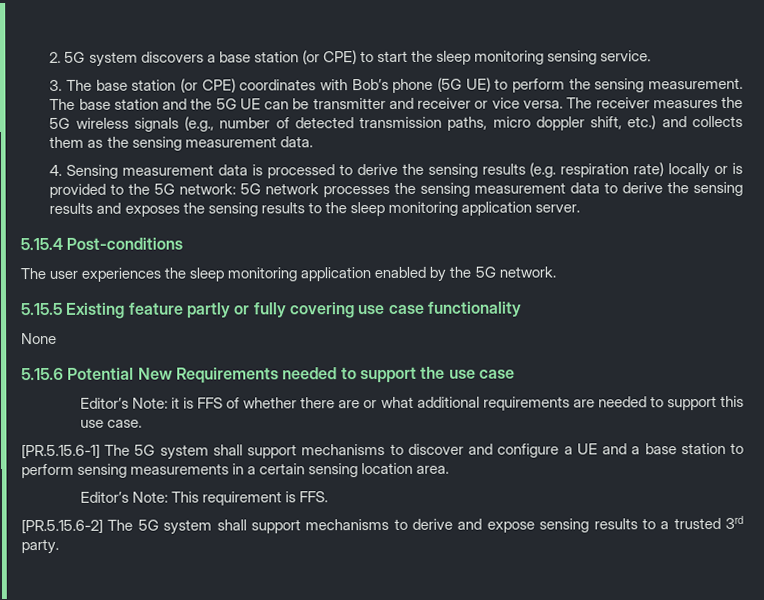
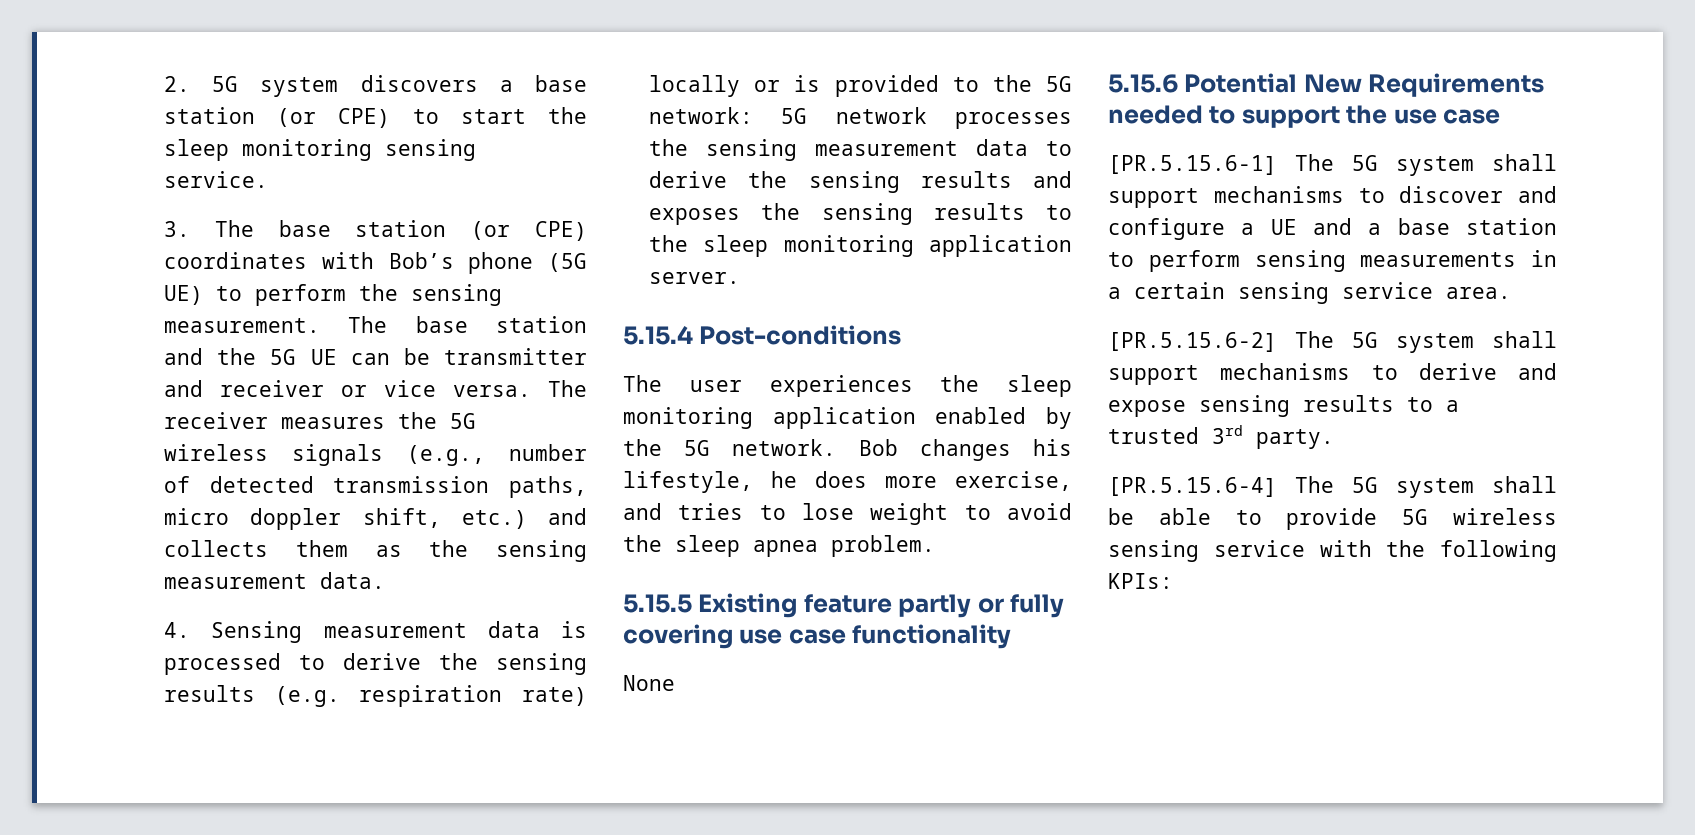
+ Bob changes his lifestyle, he does more exercise, and tries to lose weight to avoid the sleep apnea problem.
- Editor’s Note: it is FFS of whether there are or what additional requirements are needed to support this use case.
- [PR.5.15.6-1] The 5G system shall support mechanisms to discover and configure a UE and a base station to perform sensing measurements in a certain sensing location area.
+ [PR.5.15.6-1] The 5G system shall support mechanisms to discover and configure a UE and a base station to perform sensing measurements in a certain sensing service area.
- Editor’s Note: This requirement is FFS.
+ [PR.5.15.6-4] The 5G system shall be able to provide 5G wireless sensing service with the following KPIs:

